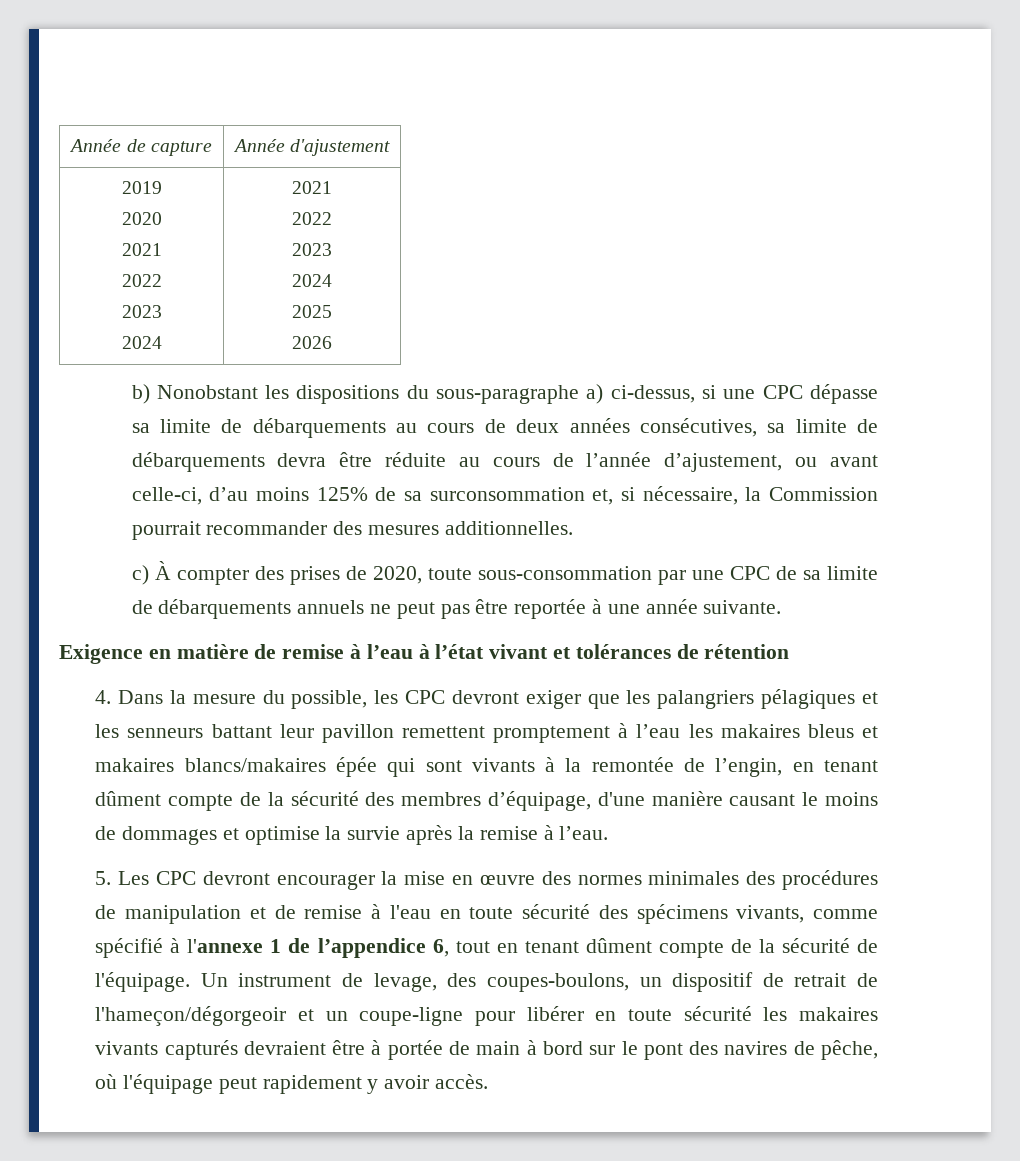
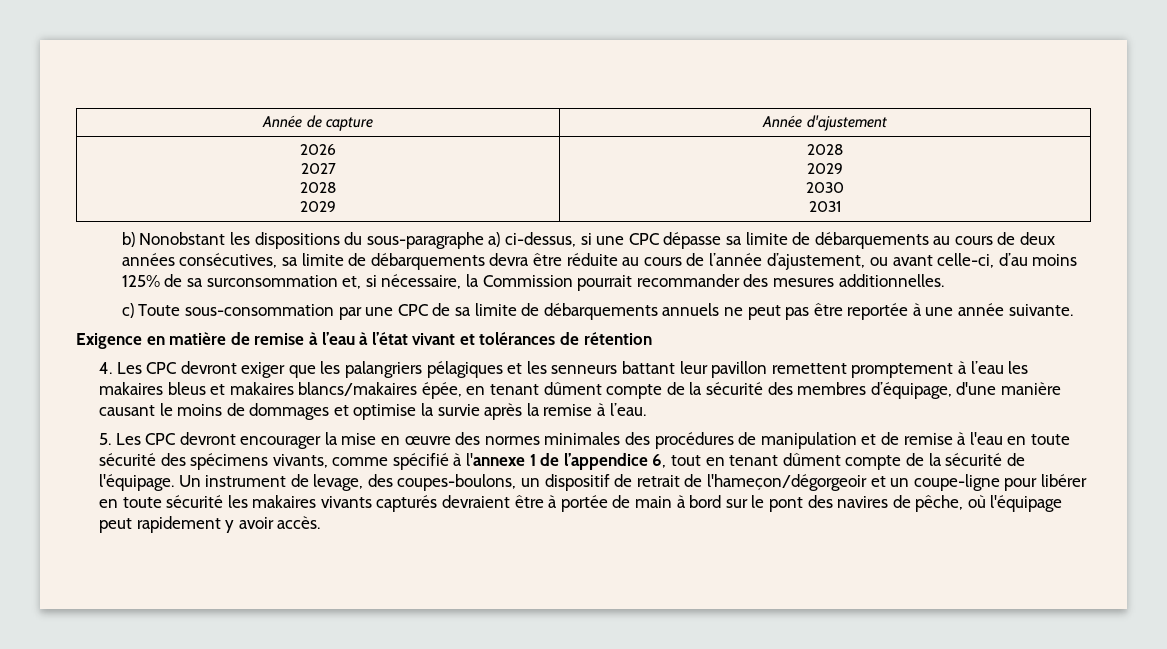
- 2019
- 2020
- 2021
- 2022
- 2023
- 2024 | 2021
- 2022
- 2023
- 2024
- 2025
  2026
+ 2027
+ 2028
+ 2029 | 2028
+ 2029
+ 2030
+ 2031
- c) À compter des prises de 2020, toute sous-consommation par une CPC de sa limite de débarquements annuels ne peut pas être reportée à une année suivante.
+ c) Toute sous-consommation par une CPC de sa limite de débarquements annuels ne peut pas être reportée à une année suivante.
- 4. Dans la mesure du possible, les CPC devront exiger que les palangriers pélagiques et les senneurs battant leur pavillon remettent promptement à l’eau les makaires bleus et makaires blancs/makaires épée qui sont vivants à la remontée de l’engin, en tenant dûment compte de la sécurité des membres d’équipage, d'une manière causant le moins de dommages et optimise la survie après la remise à l’eau.
+ 4. Les CPC devront exiger que les palangriers pélagiques et les senneurs battant leur pavillon remettent promptement à l’eau les makaires bleus et makaires blancs/makaires épée, en tenant dûment compte de la sécurité des membres d’équipage, d'une manière causant le moins de dommages et optimise la survie après la remise à l’eau.

